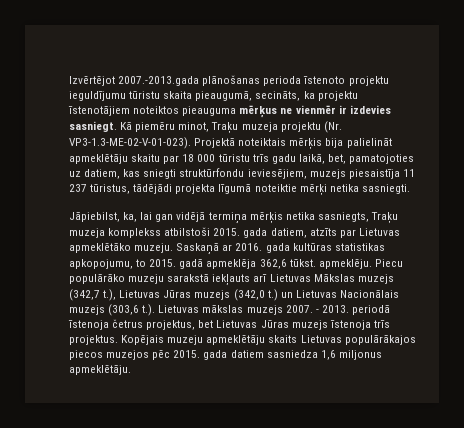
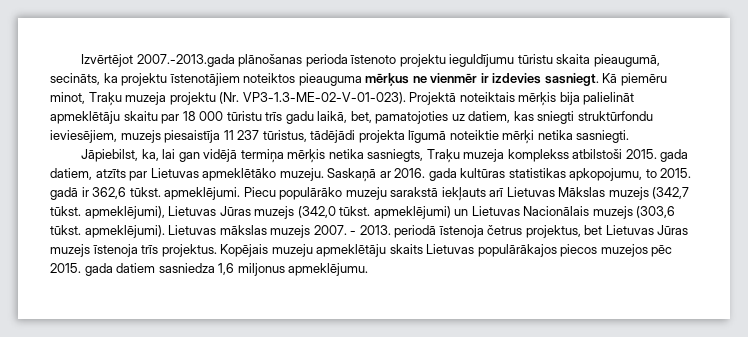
- Saskaņā ar 2016. gada kultūras statistikas apkopojumu, to 2015. gadā apmeklēja 362,6 tūkst. apmeklēju.
+ Saskaņā ar 2016. gada kultūras statistikas apkopojumu, to 2015. gadā ir 362,6 tūkst. apmeklējumi.
- Piecu populārāko muzeju sarakstā iekļauts arī Lietuvas Mākslas muzejs (342,7 t.), Lietuvas Jūras muzejs (342,0 t.) un Lietuvas Nacionālais muzejs (303,6 t.). Lietuvas mākslas muzejs 2007.
+ Piecu populārāko muzeju sarakstā iekļauts arī Lietuvas Mākslas muzejs (342,7 tūkst. apmeklējumi), Lietuvas Jūras muzejs (342,0 tūkst. apmeklējumi) un Lietuvas Nacionālais muzejs (303,6 tūkst. apmeklējumi). Lietuvas mākslas muzejs 2007.
- Kopējais muzeju apmeklētāju skaits Lietuvas populārākajos piecos muzejos pēc 2015. gada datiem sasniedza 1,6 miljonus apmeklētāju.
+ Kopējais muzeju apmeklētāju skaits Lietuvas populārākajos piecos muzejos pēc 2015. gada datiem sasniedza 1,6 miljonus apmeklējumu.

